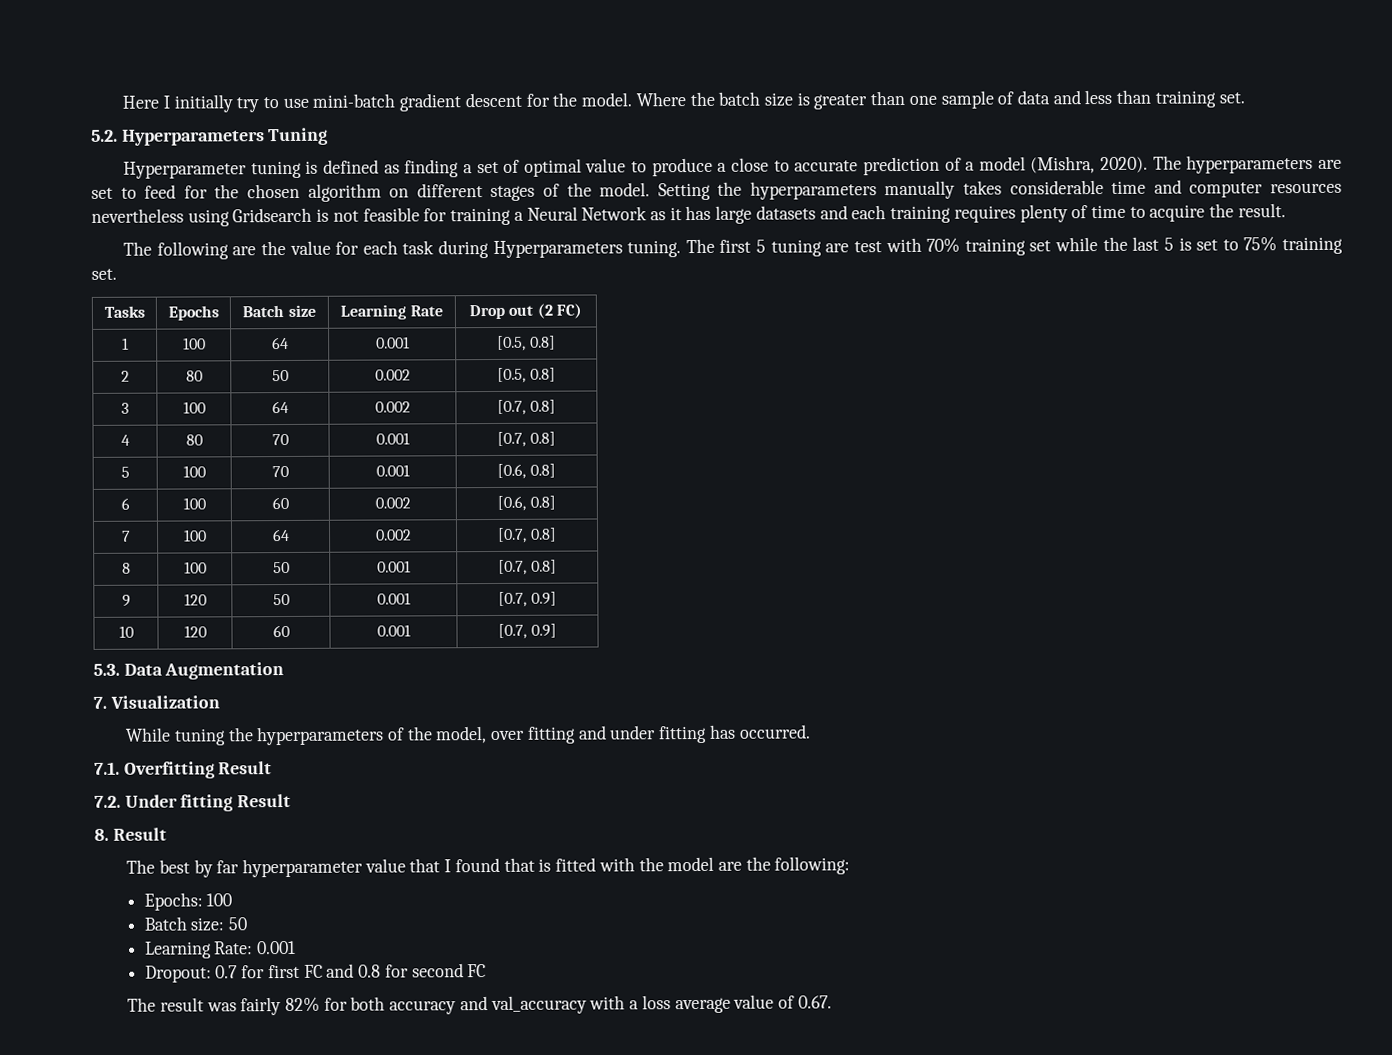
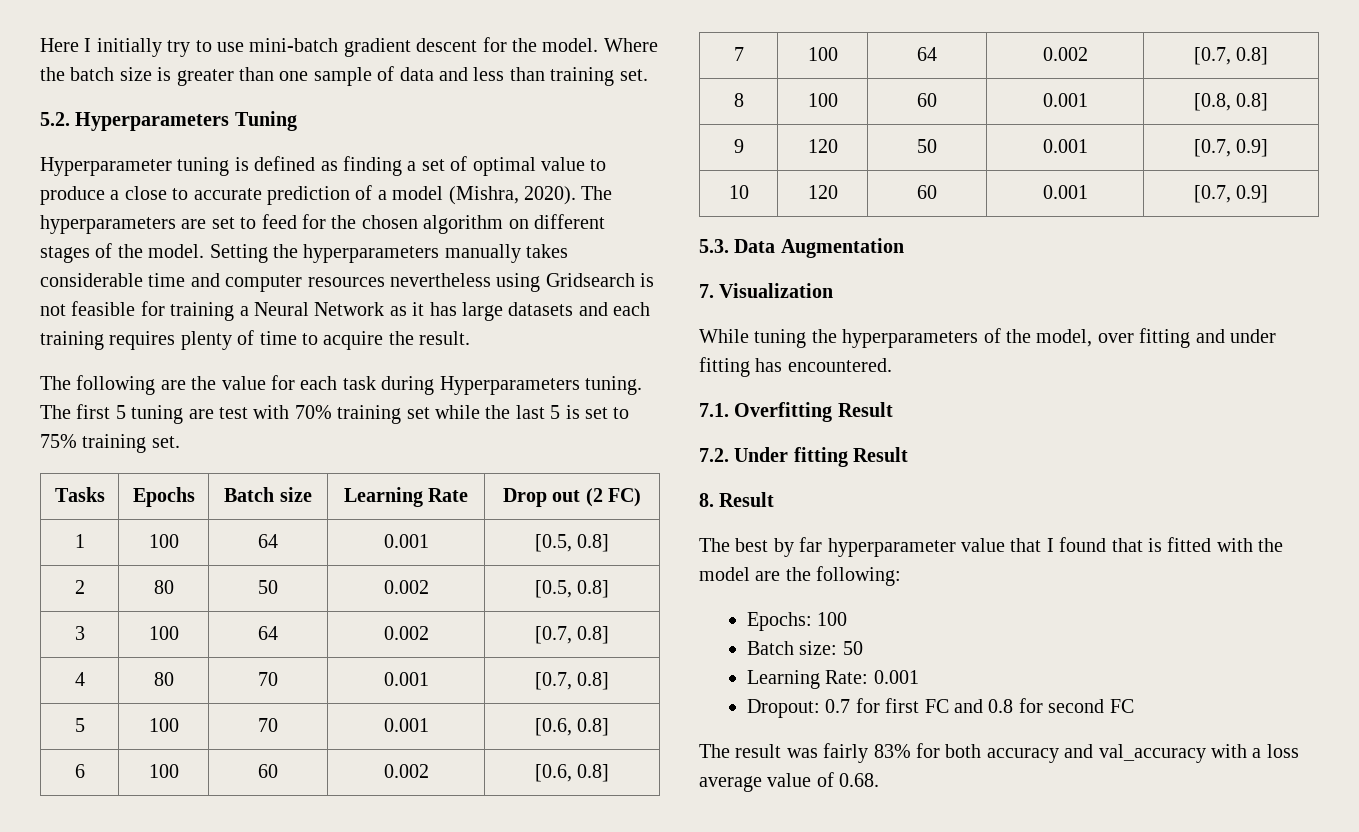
- 8 | 100 | 50 | 0.001 | [0.7, 0.8]
+ 8 | 100 | 60 | 0.001 | [0.8, 0.8]
- While tuning the hyperparameters of the model, over fitting and under fitting has occurred.
+ While tuning the hyperparameters of the model, over fitting and under fitting has encountered.
- The result was fairly 82% for both accuracy and val_accuracy with a loss average value of 0.67.
+ The result was fairly 83% for both accuracy and val_accuracy with a loss average value of 0.68.

